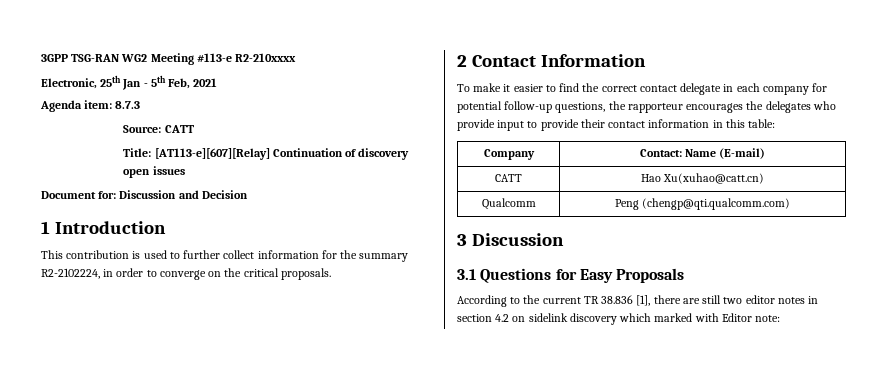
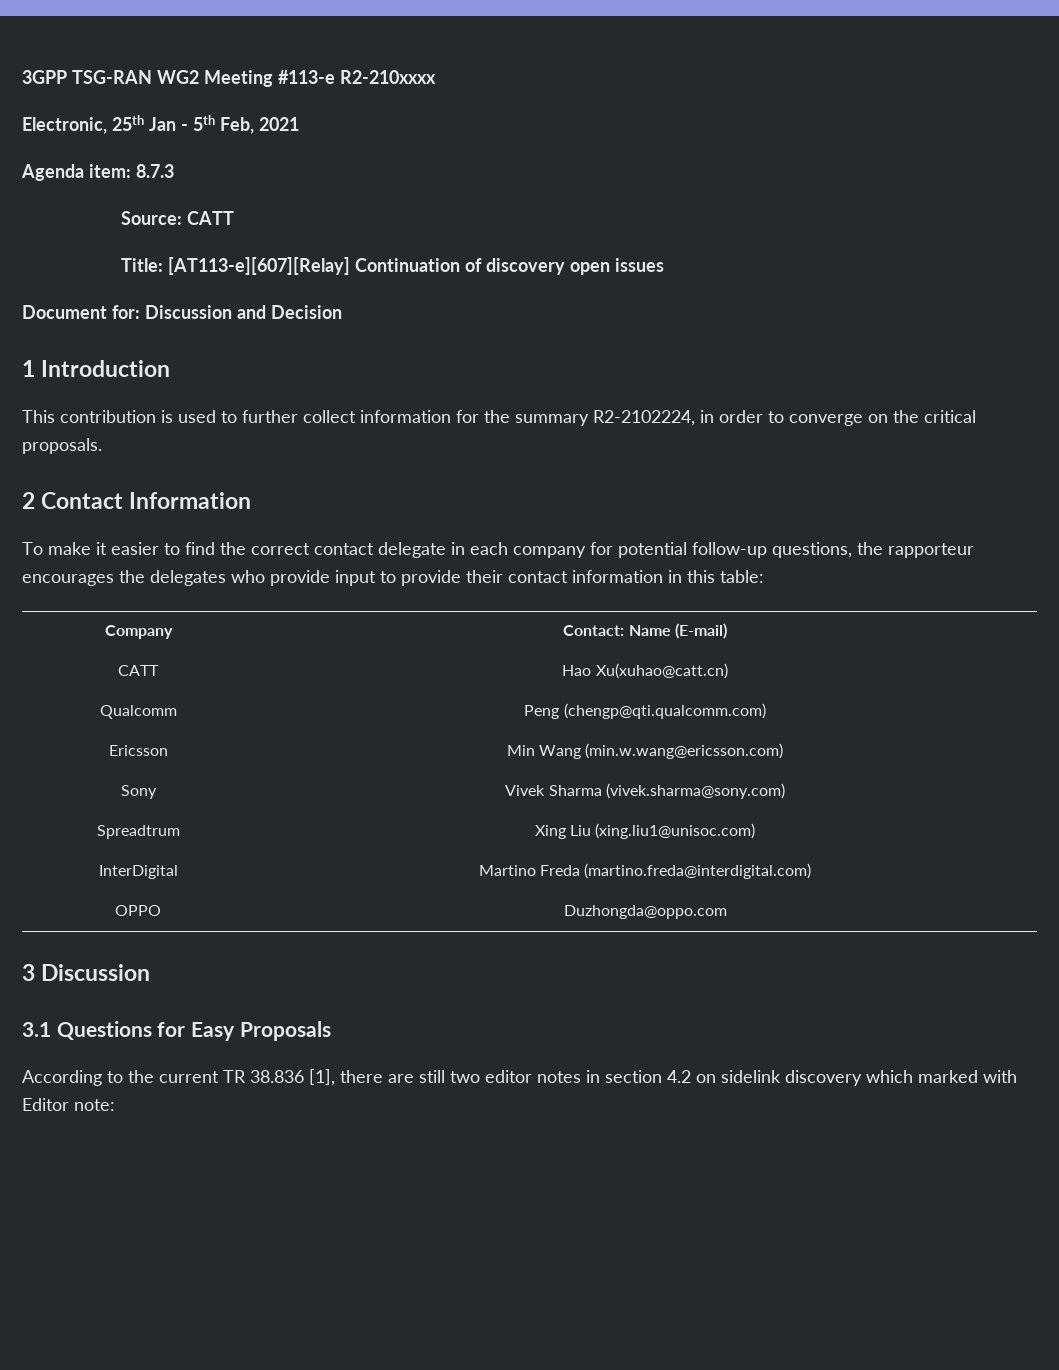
+ Ericsson | Min Wang (min.w.wang@ericsson.com)
+ Sony | Vivek Sharma (vivek.sharma@sony.com)
+ Spreadtrum | Xing Liu (xing.liu1@unisoc.com)
+ InterDigital | Martino Freda (martino.freda@interdigital.com)
+ OPPO | Duzhongda@oppo.com

